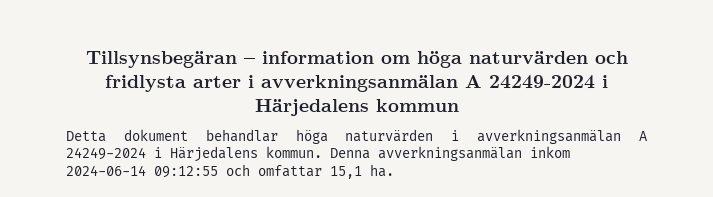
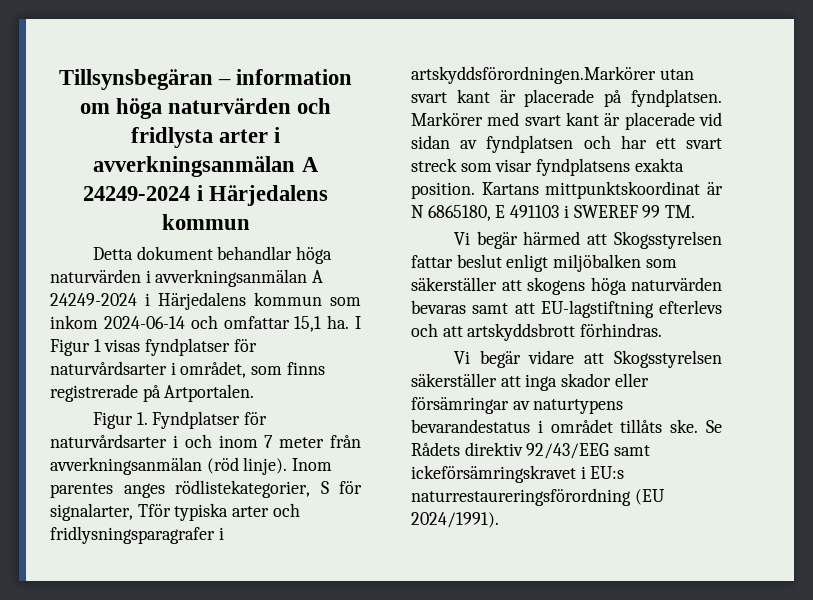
- Detta dokument behandlar höga naturvärden i avverkningsanmälan A 24249-2024 i Härjedalens kommun. Denna avverkningsanmälan inkom 2024-06-14 09:12:55 och omfattar 15,1 ha.
+ Detta dokument behandlar höga naturvärden i avverkningsanmälan A 24249-2024 i Härjedalens kommun som inkom 2024-06-14 och omfattar 15,1 ha.
+ I Figur 1 visas fyndplatser för naturvårdsarter i området, som finns registrerade på Artportalen.
+ Figur 1. Fyndplatser för naturvårdsarter i och inom 7 meter från avverkningsanmälan (röd linje). Inom parentes anges rödlistekategorier, S för signalarter, Tför typiska arter och fridlysningsparagrafer i artskyddsförordningen.Markörer utan svart kant är placerade på fyndplatsen. Markörer med svart kant är placerade vid sidan av fyndplatsen och har ett svart streck som visar fyndplatsens exakta position. Kartans mittpunktskoordinat är N 6865180, E 491103 i SWEREF 99 TM.
+ Vi begär härmed att Skogsstyrelsen fattar beslut enligt miljöbalken som säkerställer att skogens höga naturvärden bevaras samt att EU-lagstiftning efterlevs och att artskyddsbrott förhindras.
+ Vi begär vidare att Skogsstyrelsen säkerställer att inga skador eller försämringar av naturtypens bevarandestatus i området tillåts ske. Se Rådets direktiv 92/43/EEG samt ickeförsämringskravet i EU:s naturrestaureringsförordning (EU 2024/1991).

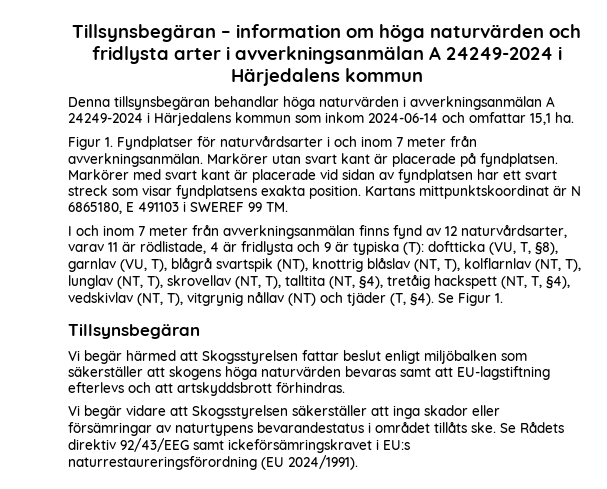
- Detta dokument behandlar höga naturvärden i avverkningsanmälan A 24249-2024 i Härjedalens kommun som inkom 2024-06-14 och omfattar 15,1 ha. I Figur 1 visas fyndplatser för naturvårdsarter i området, som finns registrerade på Artportalen.
+ Denna tillsynsbegäran behandlar höga naturvärden i avverkningsanmälan A 24249-2024 i Härjedalens kommun som inkom 2024-06-14 och omfattar 15,1 ha.
- Figur 1. Fyndplatser för naturvårdsarter i och inom 7 meter från avverkningsanmälan (röd linje). Inom parentes anges rödlistekategorier, S för signalarter, Tför typiska arter och fridlysningsparagrafer i artskyddsförordningen.Markörer utan svart kant är placerade på fyndplatsen.
+ Figur 1. Fyndplatser för naturvårdsarter i och inom 7 meter från avverkningsanmälan. Markörer utan svart kant är placerade på fyndplatsen.
- Markörer med svart kant är placerade vid sidan av fyndplatsen och har ett svart streck som visar fyndplatsens exakta position.
+ Markörer med svart kant är placerade vid sidan av fyndplatsen har ett svart streck som visar fyndplatsens exakta position.
+ I och inom 7 meter från avverkningsanmälan finns fynd av 12 naturvårdsarter, varav 11 är rödlistade, 4 är fridlysta och 9 är typiska (T): doftticka (VU, T, §8), garnlav (VU, T), blågrå svartspik (NT), knottrig blåslav (NT, T), kolflarnlav (NT, T), lunglav (NT, T), skrovellav (NT, T), talltita (NT, §4), tretåig hackspett (NT, T, §4), vedskivlav (NT, T), vitgrynig nållav (NT) och tjäder (T, §4). Se Figur 1.
+ Tillsynsbegäran

